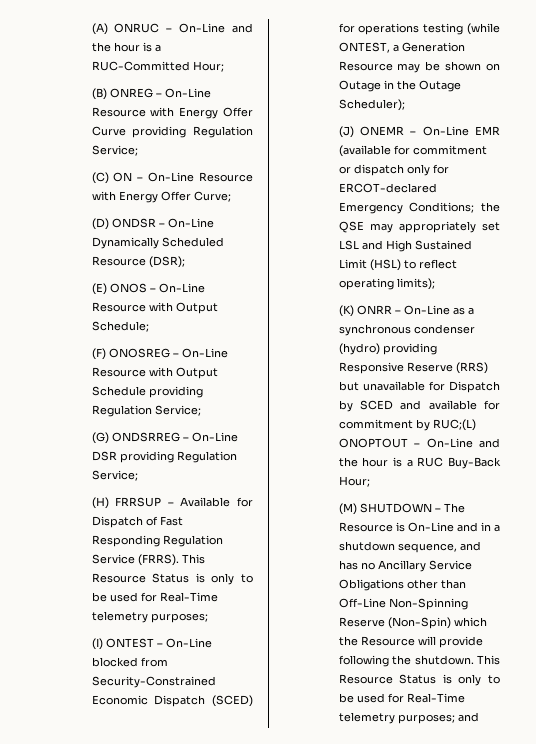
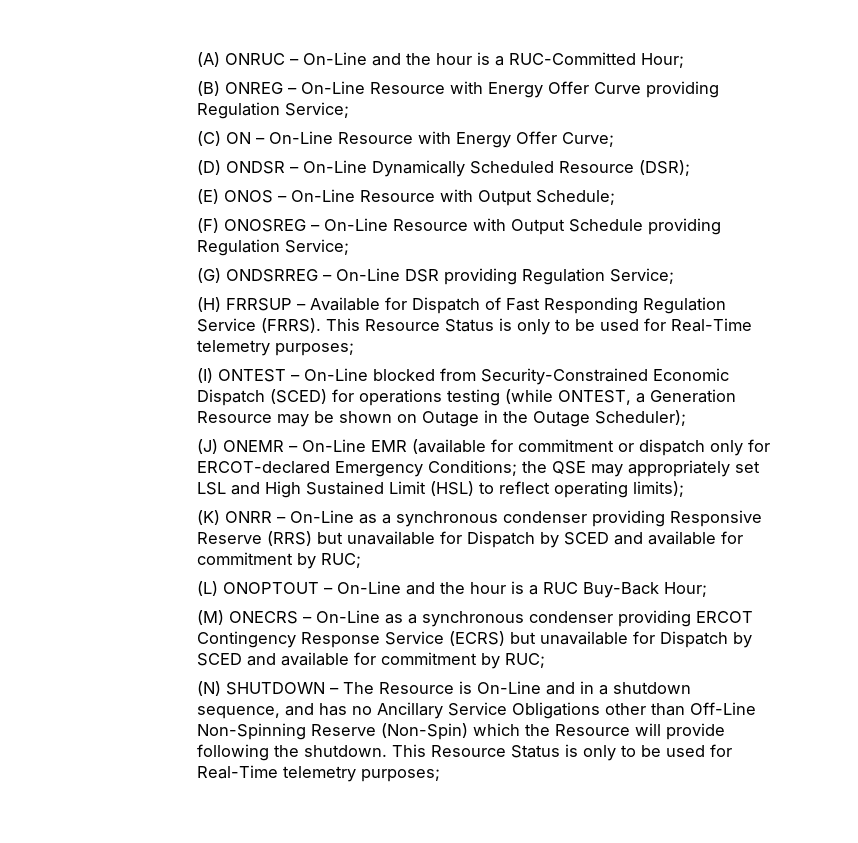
- (K) ONRR – On-Line as a synchronous condenser (hydro) providing Responsive Reserve (RRS) but unavailable for Dispatch by SCED and available for commitment by RUC;(L) ONOPTOUT – On-Line and the hour is a RUC Buy-Back Hour;
+ (K) ONRR – On-Line as a synchronous condenser providing Responsive Reserve (RRS) but unavailable for Dispatch by SCED and available for commitment by RUC;
+ (L) ONOPTOUT – On-Line and the hour is a RUC Buy-Back Hour;
- (M) SHUTDOWN – The Resource is On-Line and in a shutdown sequence, and has no Ancillary Service Obligations other than Off-Line Non-Spinning Reserve (Non-Spin) which the Resource will provide following the shutdown. This Resource Status is only to be used for Real-Time telemetry purposes; and
+ (M) ONECRS – On-Line as a synchronous condenser providing ERCOT Contingency Response Service (ECRS) but unavailable for Dispatch by SCED and available for commitment by RUC;
+ (N) SHUTDOWN – The Resource is On-Line and in a shutdown sequence, and has no Ancillary Service Obligations other than Off-Line Non-Spinning Reserve (Non-Spin) which the Resource will provide following the shutdown. This Resource Status is only to be used for Real-Time telemetry purposes;

